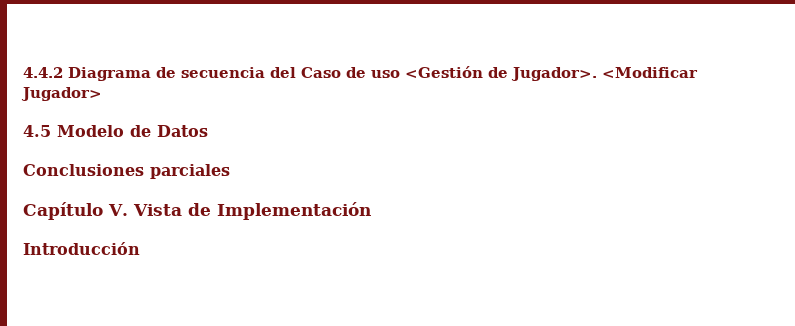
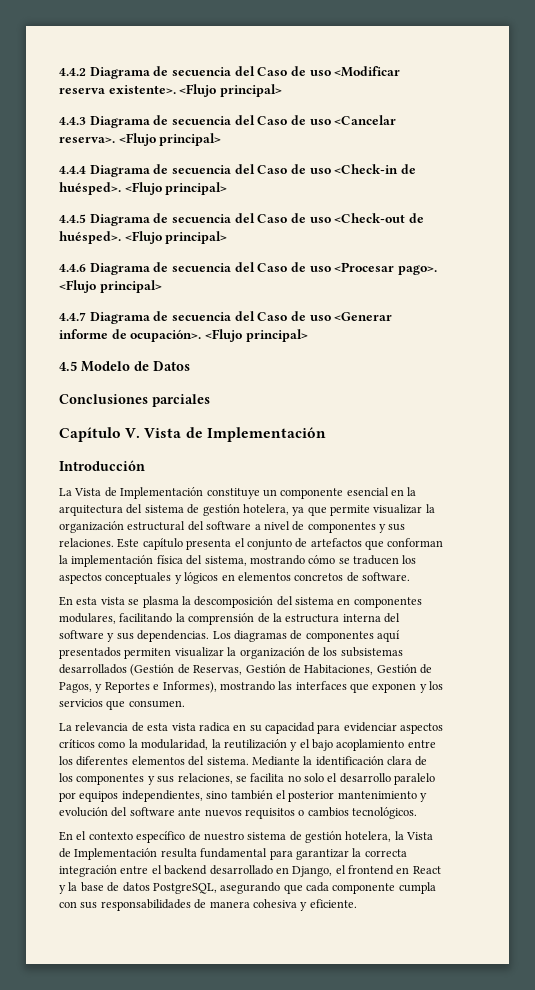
- 4.4.2 Diagrama de secuencia del Caso de uso <Gestión de Jugador>. <Modificar Jugador>
+ 4.4.2 Diagrama de secuencia del Caso de uso <Modificar reserva existente>. <Flujo principal>
+ 4.4.3 Diagrama de secuencia del Caso de uso <Cancelar reserva>. <Flujo principal>
+ 4.4.4 Diagrama de secuencia del Caso de uso <Check-in de huésped>. <Flujo principal>
+ 4.4.5 Diagrama de secuencia del Caso de uso <Check-out de huésped>. <Flujo principal>
+ 4.4.6 Diagrama de secuencia del Caso de uso <Procesar pago>. <Flujo principal>
+ 4.4.7 Diagrama de secuencia del Caso de uso <Generar informe de ocupación>. <Flujo principal>
+ La Vista de Implementación constituye un componente esencial en la arquitectura del sistema de gestión hotelera, ya que permite visualizar la organización estructural del software a nivel de componentes y sus relaciones. Este capítulo presenta el conjunto de artefactos que conforman la implementación física del sistema, mostrando cómo se traducen los aspectos conceptuales y lógicos en elementos concretos de software.
+ En esta vista se plasma la descomposición del sistema en componentes modulares, facilitando la comprensión de la estructura interna del software y sus dependencias. Los diagramas de componentes aquí presentados permiten visualizar la organización de los subsistemas desarrollados (Gestión de Reservas, Gestión de Habitaciones, Gestión de Pagos, y Reportes e Informes), mostrando las interfaces que exponen y los servicios que consumen.
+ La relevancia de esta vista radica en su capacidad para evidenciar aspectos críticos como la modularidad, la reutilización y el bajo acoplamiento entre los diferentes elementos del sistema. Mediante la identificación clara de los componentes y sus relaciones, se facilita no solo el desarrollo paralelo por equipos independientes, sino también el posterior mantenimiento y evolución del software ante nuevos requisitos o cambios tecnológicos.
+ En el contexto específico de nuestro sistema de gestión hotelera, la Vista de Implementación resulta fundamental para garantizar la correcta integración entre el backend desarrollado en Django, el frontend en React y la base de datos PostgreSQL, asegurando que cada componente cumpla con sus responsabilidades de manera cohesiva y eficiente.

